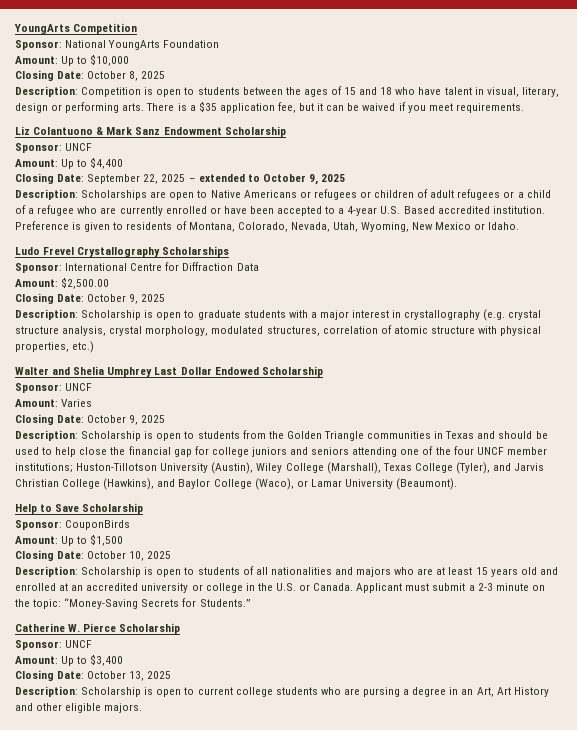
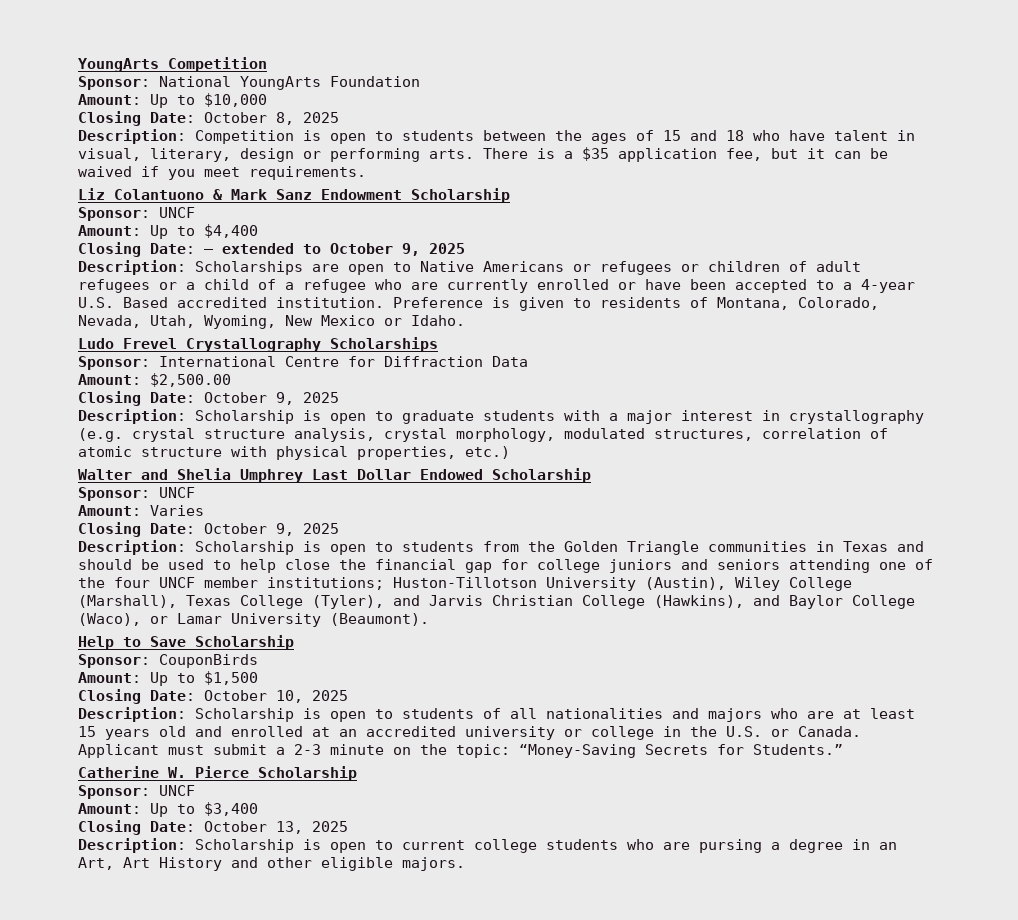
- Closing Date: September 22, 2025 – extended to October 9, 2025
+ Closing Date: – extended to October 9, 2025

